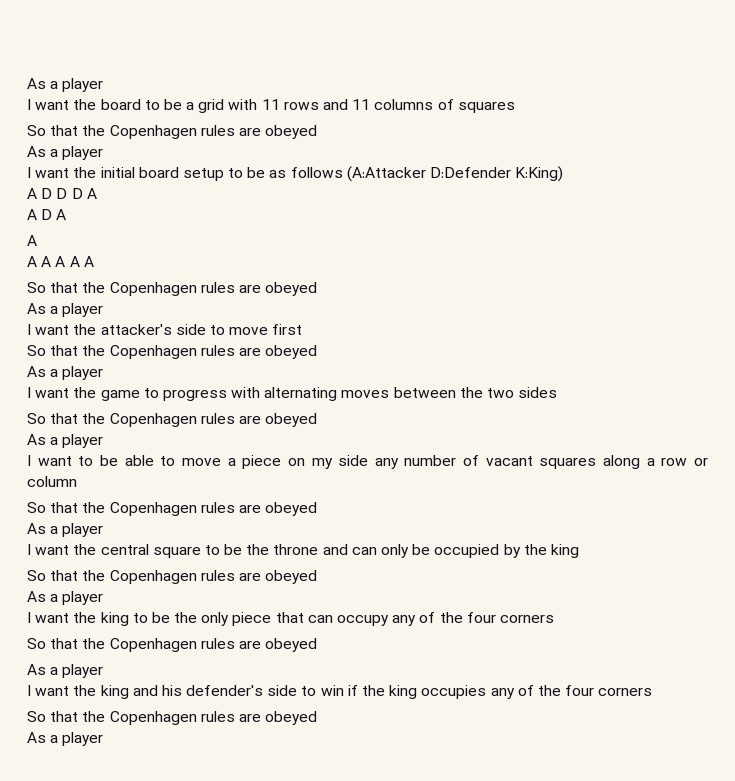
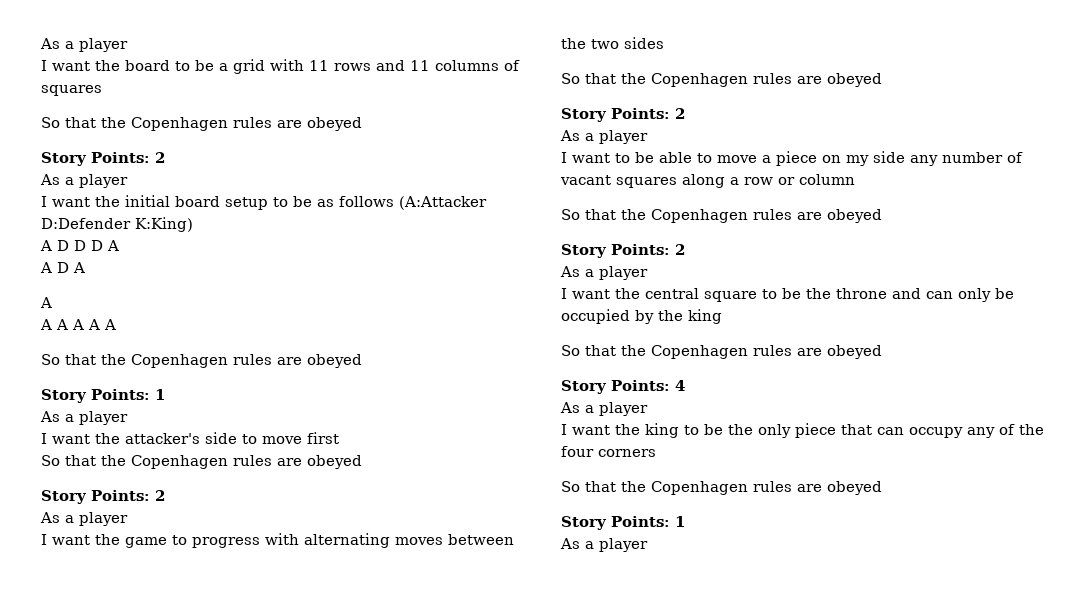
  I want the board to be a grid with 11 rows and 11 columns of squares
  So that the Copenhagen rules are obeyed
+ Story Points: 2
  A A A A A
  So that the Copenhagen rules are obeyed
+ Story Points: 1
  I want the attacker's side to move first
  So that the Copenhagen rules are obeyed
+ Story Points: 2
  I want the game to progress with alternating moves between the two sides
  So that the Copenhagen rules are obeyed
+ Story Points: 2
  I want to be able to move a piece on my side any number of vacant squares along a row or column
  So that the Copenhagen rules are obeyed
+ Story Points: 2
+ Story Points: 4
  I want the king to be the only piece that can occupy any of the four corners
  So that the Copenhagen rules are obeyed
- As a player
- I want the king and his defender's side to win if the king occupies any of the four corners
- So that the Copenhagen rules are obeyed
+ Story Points: 1

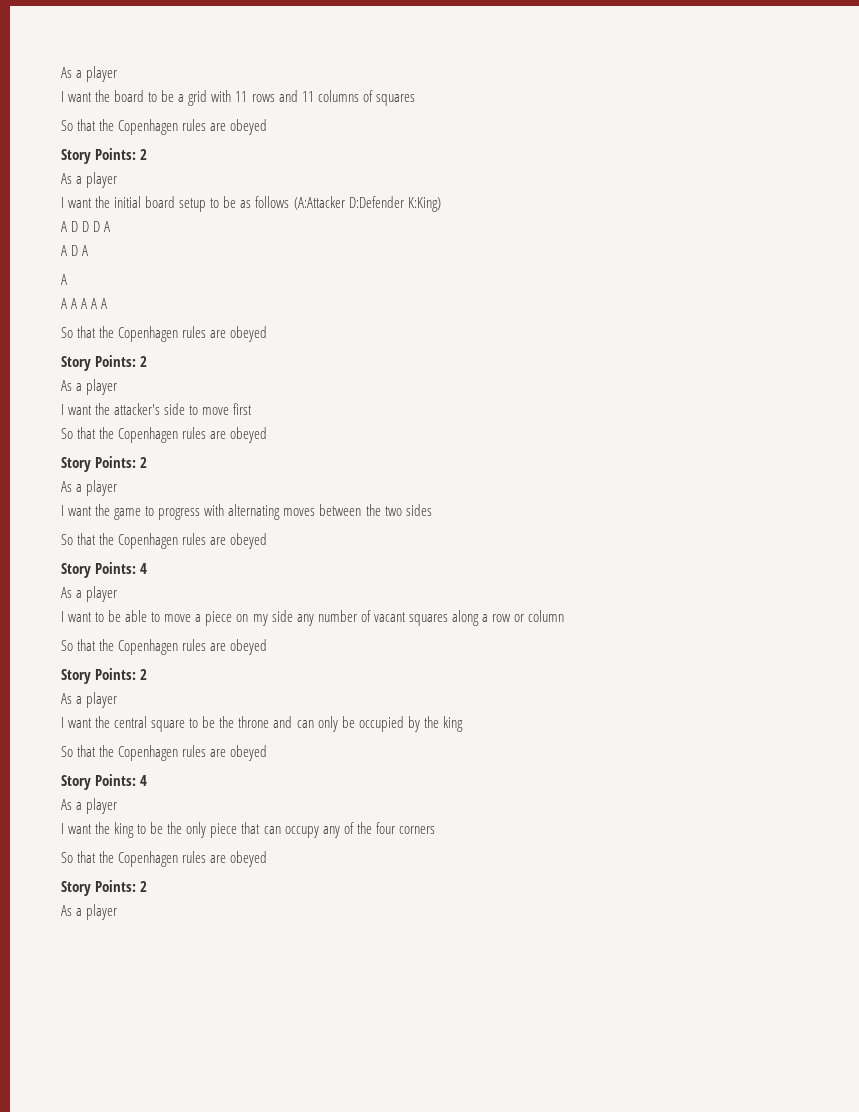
  A A A A A
  So that the Copenhagen rules are obeyed
- Story Points: 1
+ Story Points: 2
  I want the game to progress with alternating moves between the two sides
  So that the Copenhagen rules are obeyed
- Story Points: 2
+ Story Points: 4
  I want the king to be the only piece that can occupy any of the four corners
  So that the Copenhagen rules are obeyed
- Story Points: 1
+ Story Points: 2

